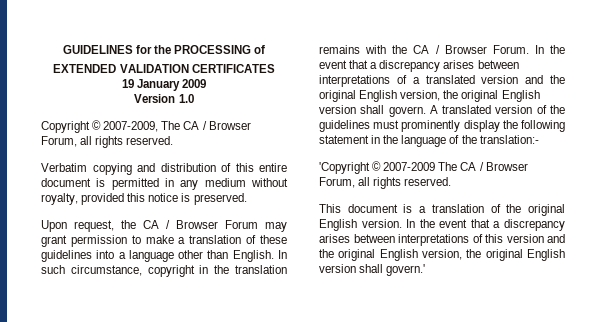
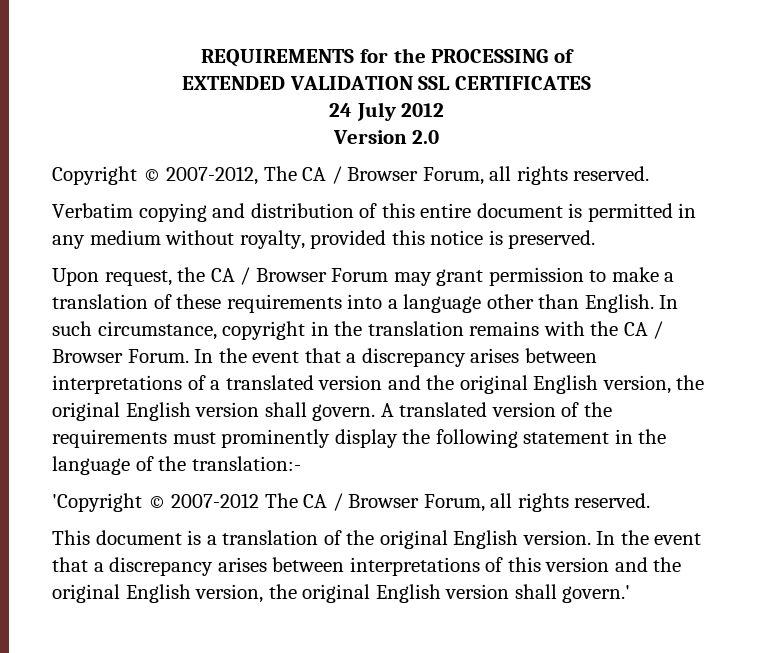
- GUIDELINES for the PROCESSING of
+ REQUIREMENTS for the PROCESSING of
- EXTENDED VALIDATION CERTIFICATES
+ EXTENDED VALIDATION SSL CERTIFICATES
- 19 January 2009
+ 24 July 2012
- Version 1.0
+ Version 2.0
- Copyright © 2007-2009, The CA / Browser Forum, all rights reserved.
+ Copyright © 2007-2012, The CA / Browser Forum, all rights reserved.
- Upon request, the CA / Browser Forum may grant permission to make a translation of these guidelines into a language other than English.
+ Upon request, the CA / Browser Forum may grant permission to make a translation of these requirements into a language other than English.
- A translated version of the guidelines must prominently display the following statement in the language of the translation:-
+ A translated version of the requirements must prominently display the following statement in the language of the translation:-
- 'Copyright © 2007-2009 The CA / Browser Forum, all rights reserved.
+ 'Copyright © 2007-2012 The CA / Browser Forum, all rights reserved.

